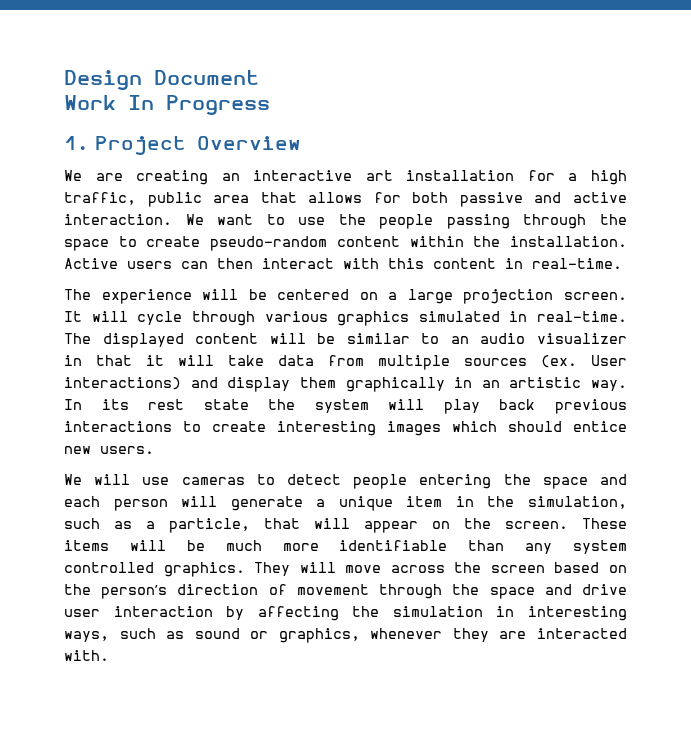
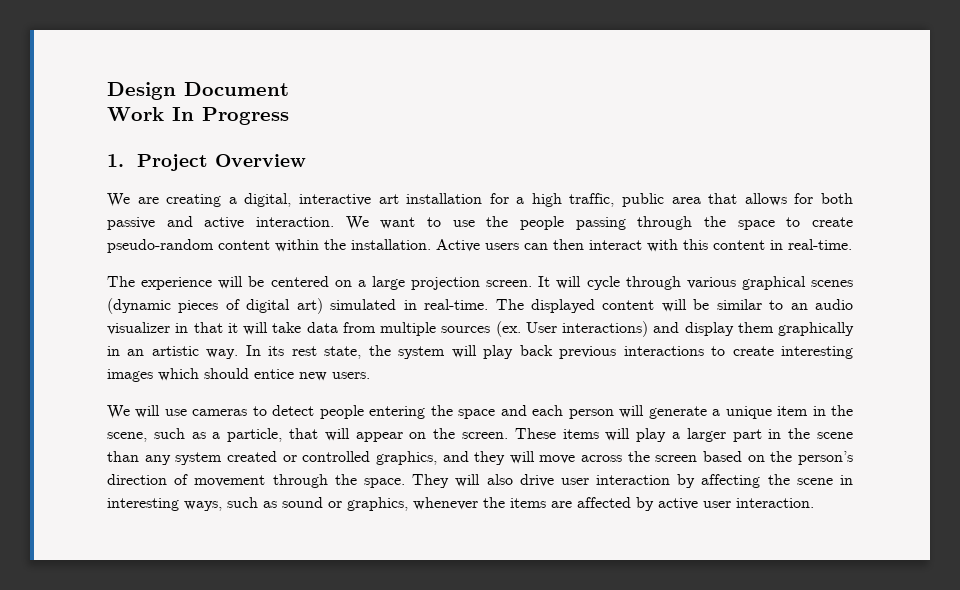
- We are creating an interactive art installation for a high traffic, public area that allows for both passive and active interaction.
+ We are creating a digital, interactive art installation for a high traffic, public area that allows for both passive and active interaction.
- It will cycle through various graphics simulated in real-time.
+ It will cycle through various graphical scenes (dynamic pieces of digital art) simulated in real-time.
- In its rest state the system will play back previous interactions to create interesting images which should entice new users.
+ In its rest state, the system will play back previous interactions to create interesting images which should entice new users.
- We will use cameras to detect people entering the space and each person will generate a unique item in the simulation, such as a particle, that will appear on the screen.
+ We will use cameras to detect people entering the space and each person will generate a unique item in the scene, such as a particle, that will appear on the screen.
- These items will be much more identifiable than any system controlled graphics. They will move across the screen based on the person’s direction of movement through the space and drive user interaction by affecting the simulation in interesting ways, such as sound or graphics, whenever they are interacted with.
+ These items will play a larger part in the scene than any system created or controlled graphics, and they will move across the screen based on the person’s direction of movement through the space. They will also drive user interaction by affecting the scene in interesting ways, such as sound or graphics, whenever the items are affected by active user interaction.

